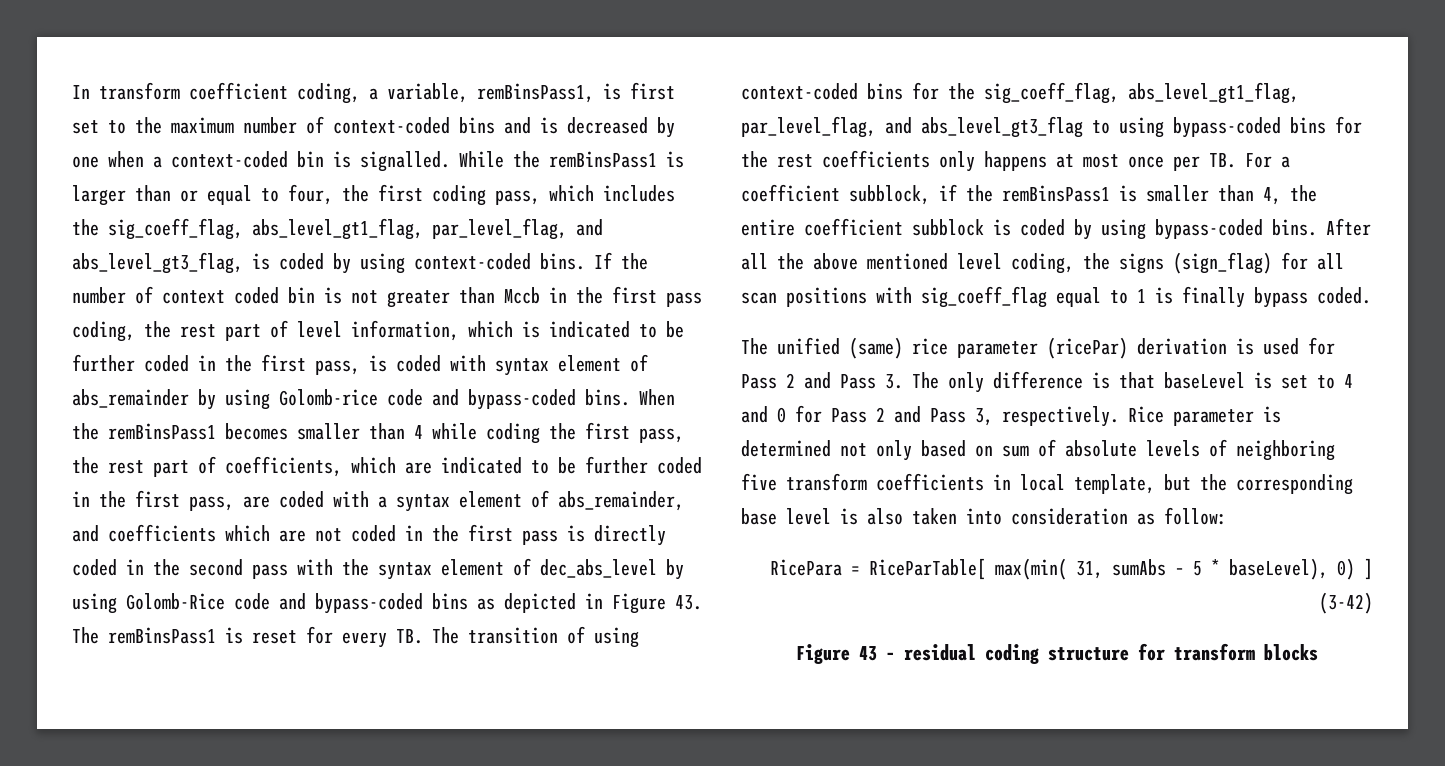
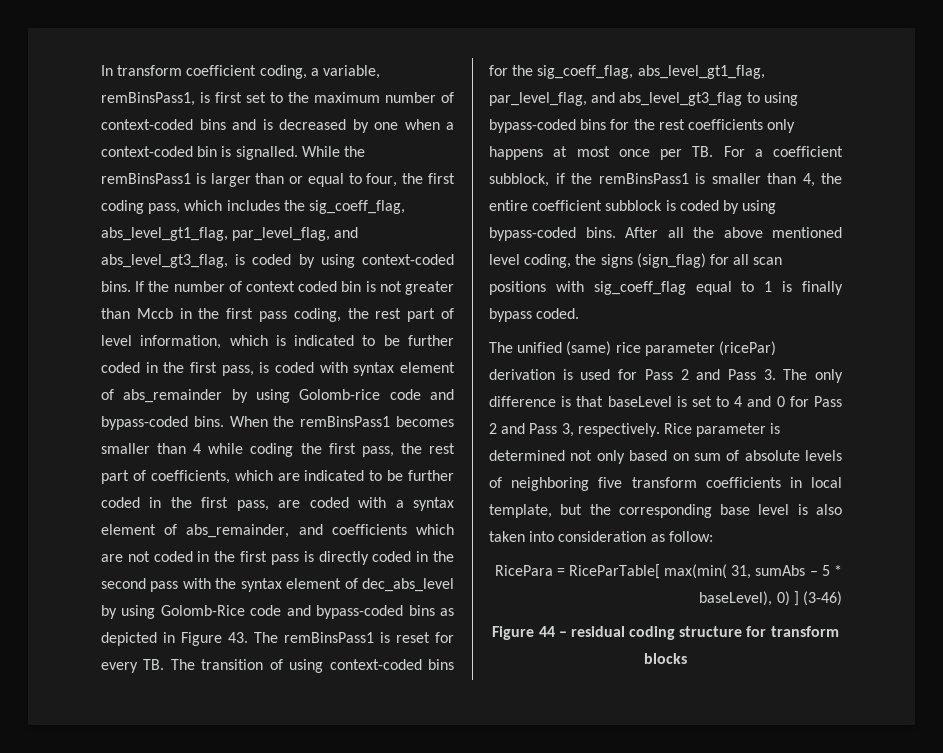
- RicePara = RiceParTable[ max(min( 31, sumAbs – 5 * baseLevel), 0) ] (3-42)
- Figure 43 – residual coding structure for transform blocks
+ RicePara = RiceParTable[ max(min( 31, sumAbs – 5 * baseLevel), 0) ] (3-46)
+ Figure 44 – residual coding structure for transform blocks

